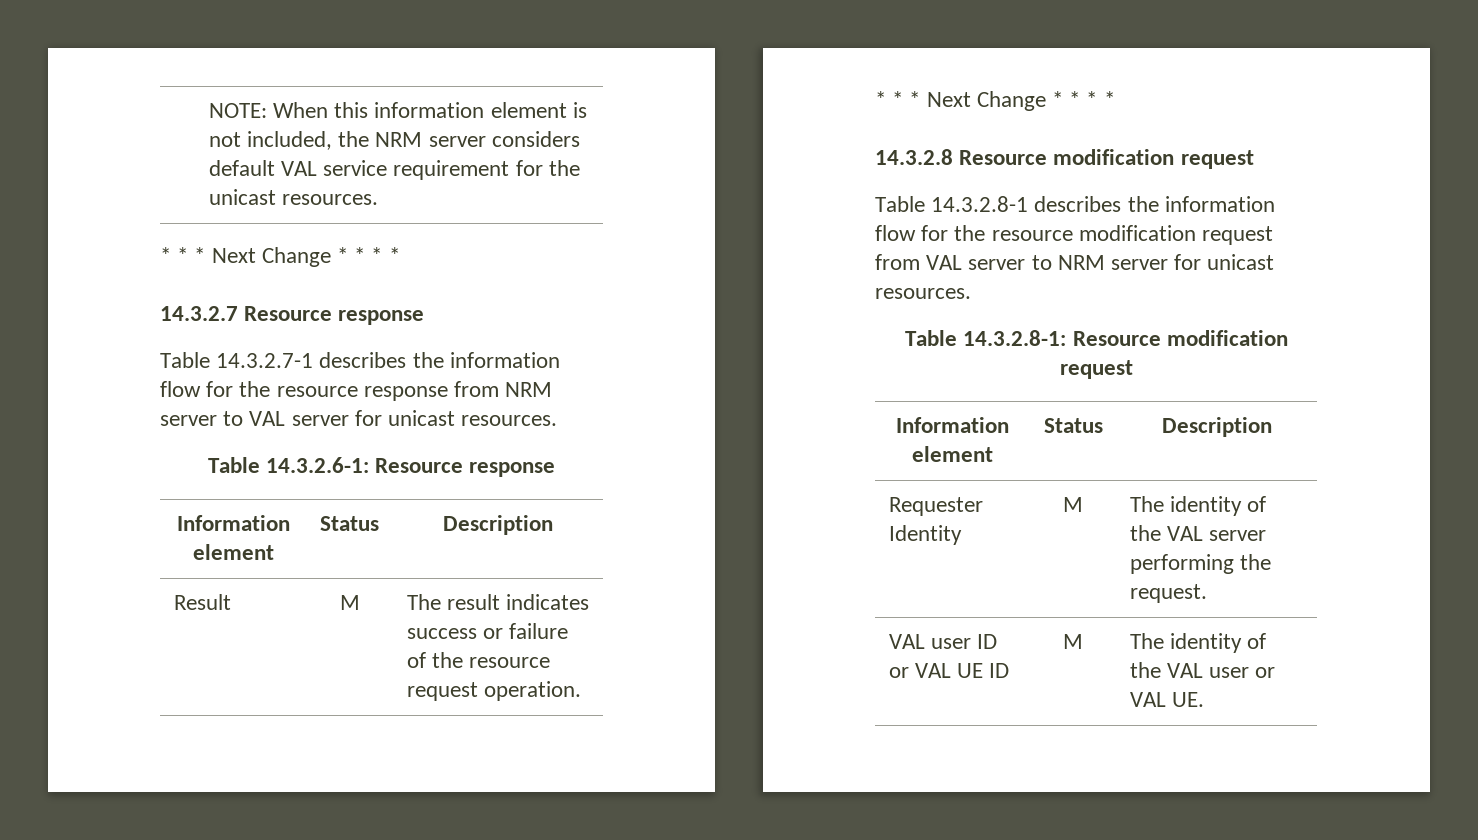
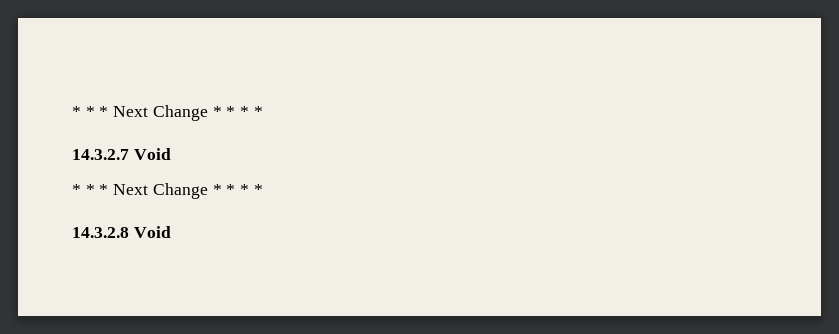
- NOTE: When this information element is not included, the NRM server considers default VAL service requirement for the unicast resources.
- 14.3.2.7 Resource response
- Table 14.3.2.7-1 describes the information flow for the resource response from NRM server to VAL server for unicast resources.
- Table 14.3.2.6-1: Resource response
- Information element | Status | Description
- Result | M | The result indicates success or failure of the resource request operation.
+ 14.3.2.7 Void
- 14.3.2.8 Resource modification request
- Table 14.3.2.8-1 describes the information flow for the resource modification request from VAL server to NRM server for unicast resources.
- Table 14.3.2.8-1: Resource modification request
- Information element | Status | Description
- Requester Identity | M | The identity of the VAL server performing the request.
- VAL user ID or VAL UE ID | M | The identity of the VAL user or VAL UE.
+ 14.3.2.8 Void

